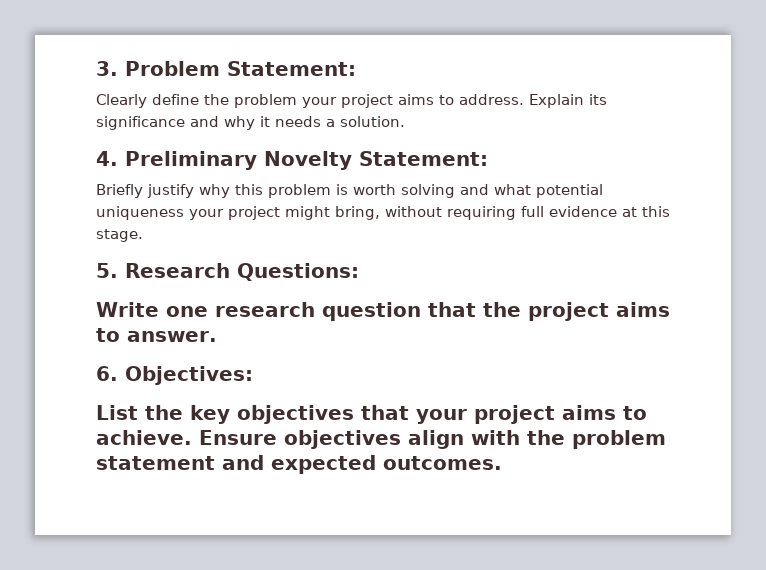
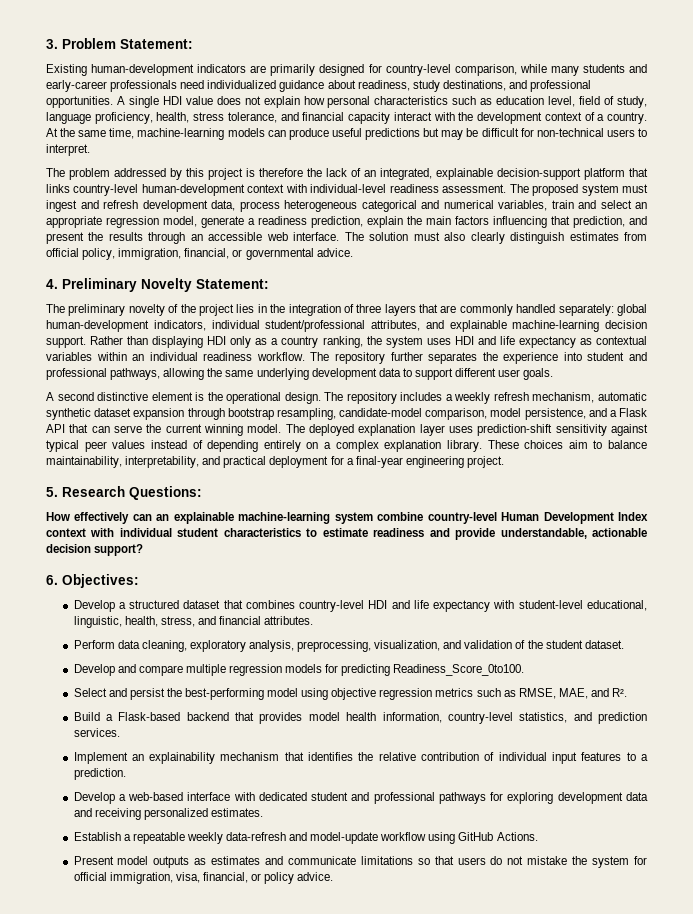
- Clearly define the problem your project aims to address. Explain its significance and why it needs a solution.
+ Existing human-development indicators are primarily designed for country-level comparison, while many students and early-career professionals need individualized guidance about readiness, study destinations, and professional opportunities. A single HDI value does not explain how personal characteristics such as education level, field of study, language proficiency, health, stress tolerance, and financial capacity interact with the development context of a country. At the same time, machine-learning models can produce useful predictions but may be difficult for non-technical users to interpret.
+ The problem addressed by this project is therefore the lack of an integrated, explainable decision-support platform that links country-level human-development context with individual-level readiness assessment. The proposed system must ingest and refresh development data, process heterogeneous categorical and numerical variables, train and select an appropriate regression model, generate a readiness prediction, explain the main factors influencing that prediction, and present the results through an accessible web interface. The solution must also clearly distinguish estimates from official policy, immigration, financial, or governmental advice.
  4. Preliminary Novelty Statement:
- Briefly justify why this problem is worth solving and what potential uniqueness your project might bring, without requiring full evidence at this stage.
+ The preliminary novelty of the project lies in the integration of three layers that are commonly handled separately: global human-development indicators, individual student/professional attributes, and explainable machine-learning decision support. Rather than displaying HDI only as a country ranking, the system uses HDI and life expectancy as contextual variables within an individual readiness workflow. The repository further separates the experience into student and professional pathways, allowing the same underlying development data to support different user goals.
+ A second distinctive element is the operational design. The repository includes a weekly refresh mechanism, automatic synthetic dataset expansion through bootstrap resampling, candidate-model comparison, model persistence, and a Flask API that can serve the current winning model. The deployed explanation layer uses prediction-shift sensitivity against typical peer values instead of depending entirely on a complex explanation library. These choices aim to balance maintainability, interpretability, and practical deployment for a final-year engineering project.
  5. Research Questions:
- Write one research question that the project aims to answer.
+ How effectively can an explainable machine-learning system combine country-level Human Development Index context with individual student characteristics to estimate readiness and provide understandable, actionable decision support?
  6. Objectives:
- List the key objectives that your project aims to achieve. Ensure objectives align with the problem statement and expected outcomes.
+ Develop a structured dataset that combines country-level HDI and life expectancy with student-level educational, linguistic, health, stress, and financial attributes.
+ Perform data cleaning, exploratory analysis, preprocessing, visualization, and validation of the student dataset.
+ Develop and compare multiple regression models for predicting Readiness_Score_0to100.
+ Select and persist the best-performing model using objective regression metrics such as RMSE, MAE, and R².
+ Build a Flask-based backend that provides model health information, country-level statistics, and prediction services.
+ Implement an explainability mechanism that identifies the relative contribution of individual input features to a prediction.
+ Develop a web-based interface with dedicated student and professional pathways for exploring development data and receiving personalized estimates.
+ Establish a repeatable weekly data-refresh and model-update workflow using GitHub Actions.
+ Present model outputs as estimates and communicate limitations so that users do not mistake the system for official immigration, visa, financial, or policy advice.

